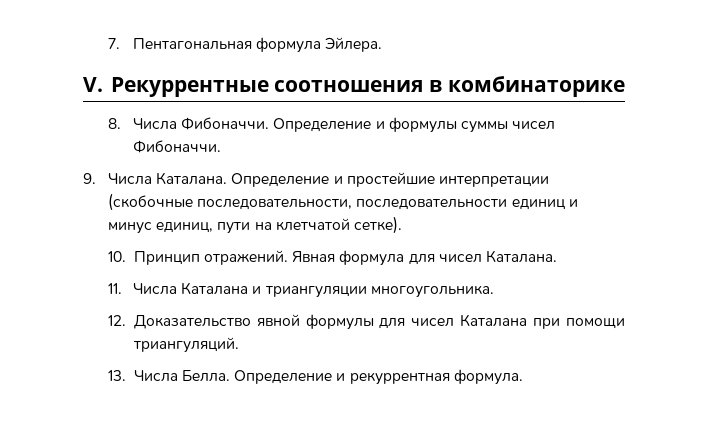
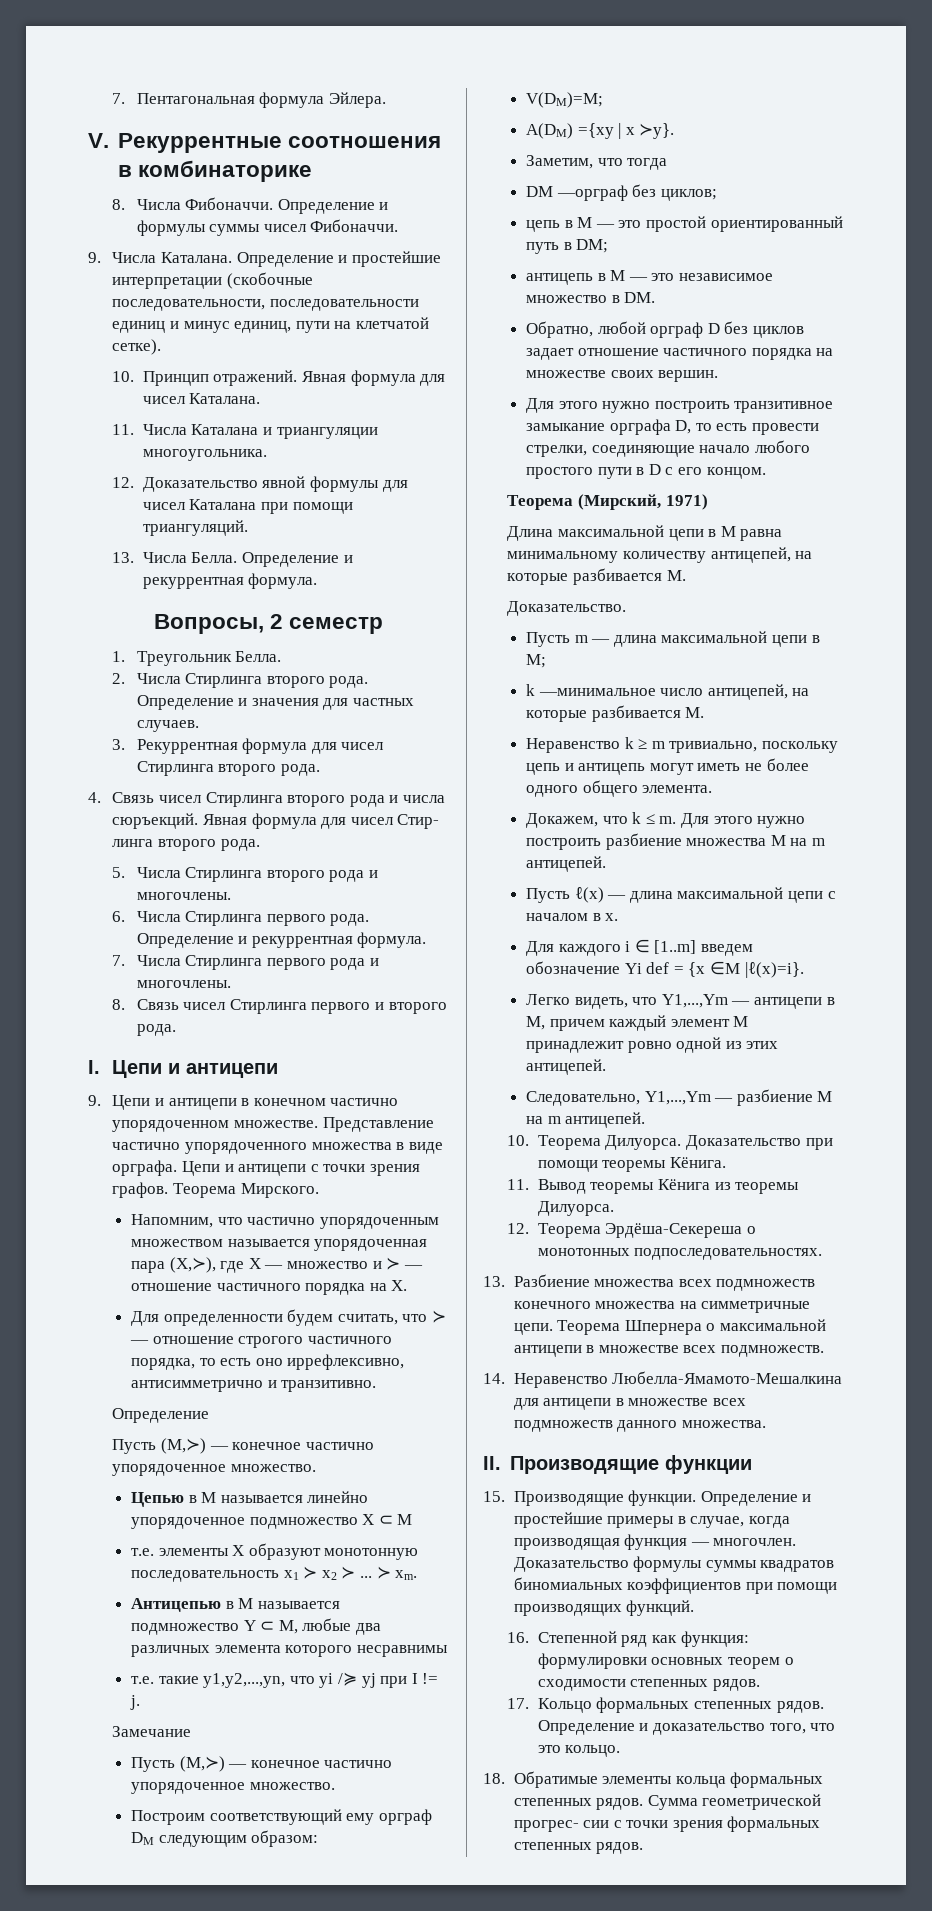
+ Вопросы, 2 семестр
+ 1. Треугольник Белла.
+ 2. Числа Стирлинга второго рода. Определение и значения для частных случаев.
+ 3. Рекуррентная формула для чисел Стирлинга второго рода.
+ 4. Связь чисел Стирлинга второго рода и числа сюръекций. Явная формула для чисел Стир- линга второго рода.
+ 5. Числа Стирлинга второго рода и многочлены.
+ 6. Числа Стирлинга первого рода. Определение и рекуррентная формула.
+ 7. Числа Стирлинга первого рода и многочлены.
+ 8. Связь чисел Стирлинга первого и второго рода.
+ I. Цепи и антицепи
+ 9. Цепи и антицепи в конечном частично упорядоченном множестве. Представление частично упорядоченного множества в виде орграфа. Цепи и антицепи с точки зрения графов. Теорема Мирского.
+ Напомним, что частично упорядоченным множеством называется упорядоченная пара (X,≻), где X — множество и ≻ — отношение частичного порядка на X.
+ Для определенности будем считать, что ≻ — отношение строгого частичного порядка, то есть оно иррефлексивно, антисимметрично и транзитивно.
+ Определение
+ Пусть (M,≻) — конечное частично упорядоченное множество.
+ Цепью в M называется линейно упорядоченное подмножество X ⊂ M
+ т.е. элементы X образуют монотонную последовательность x1 ≻ x2 ≻ ... ≻ xm.
+ Антицепью в M называется подмножество Y ⊂ M, любые два различных элемента которого несравнимы
+ т.е. такие y1,y2,...,yn, что yi /≽ yj при I != j.
+ Замечание
+ Пусть (M,≻) — конечное частично упорядоченное множество.
+ Построим соответствующий ему орграф DM следующим образом:
+ V(DM)=M;
+ A(DM) ={xy | x ≻y}.
+ Заметим, что тогда
+ DM —орграф без циклов;
+ цепь в M — это простой ориентированный путь в DM;
+ антицепь в M — это независимое множество в DM.
+ Обратно, любой орграф D без циклов задает отношение частичного порядка на множестве своих вершин.
+ Для этого нужно построить транзитивное замыкание орграфа D, то есть провести стрелки, соединяющие начало любого простого пути в D с его концом.
+ Теорема (Мирский, 1971)
+ Длина максимальной цепи в M равна минимальному количеству антицепей, на которые разбивается M.
+ Доказательство.
+ Пусть m — длина максимальной цепи в M;
+ k —минимальное число антицепей, на которые разбивается M.
+ Неравенство k ≥ m тривиально, поскольку цепь и антицепь могут иметь не более одного общего элемента.
+ Докажем, что k ≤ m. Для этого нужно построить разбиение множества M на m антицепей.
+ Пусть ℓ(x) — длина максимальной цепи с началом в x.
+ Для каждого i ∈ [1..m] введем обозначение Yi def = {x ∈M |ℓ(x)=i}.
+ Легко видеть, что Y1,...,Ym — антицепи в M, причем каждый элемент M принадлежит ровно одной из этих антицепей.
+ Следовательно, Y1,...,Ym — разбиение M на m антицепей.
+ 10. Теорема Дилуорса. Доказательство при помощи теоремы Кёнига.
+ 11. Вывод теоремы Кёнига из теоремы Дилуорса.
+ 12. Теорема Эрдёша-Секереша о монотонных подпоследовательностях.
+ 13. Разбиение множества всех подмножеств конечного множества на симметричные цепи. Теорема Шпернера о максимальной антицепи в множестве всех подмножеств.
+ 14. Неравенство Любелла-Ямамото-Мешалкина для антицепи в множестве всех подмножеств данного множества.
+ II. Производящие функции
+ 15. Производящие функции. Определение и простейшие примеры в случае, когда производящая функция — многочлен. Доказательство формулы суммы квадратов биномиальных коэффициентов при помощи производящих функций.
+ 16. Степенной ряд как функция: формулировки основных теорем о сходимости степенных рядов.
+ 17. Кольцо формальных степенных рядов. Определение и доказательство того, что это кольцо.
+ 18. Обратимые элементы кольца формальных степенных рядов. Сумма геометрической прогрес- сии с точки зрения формальных степенных рядов.

